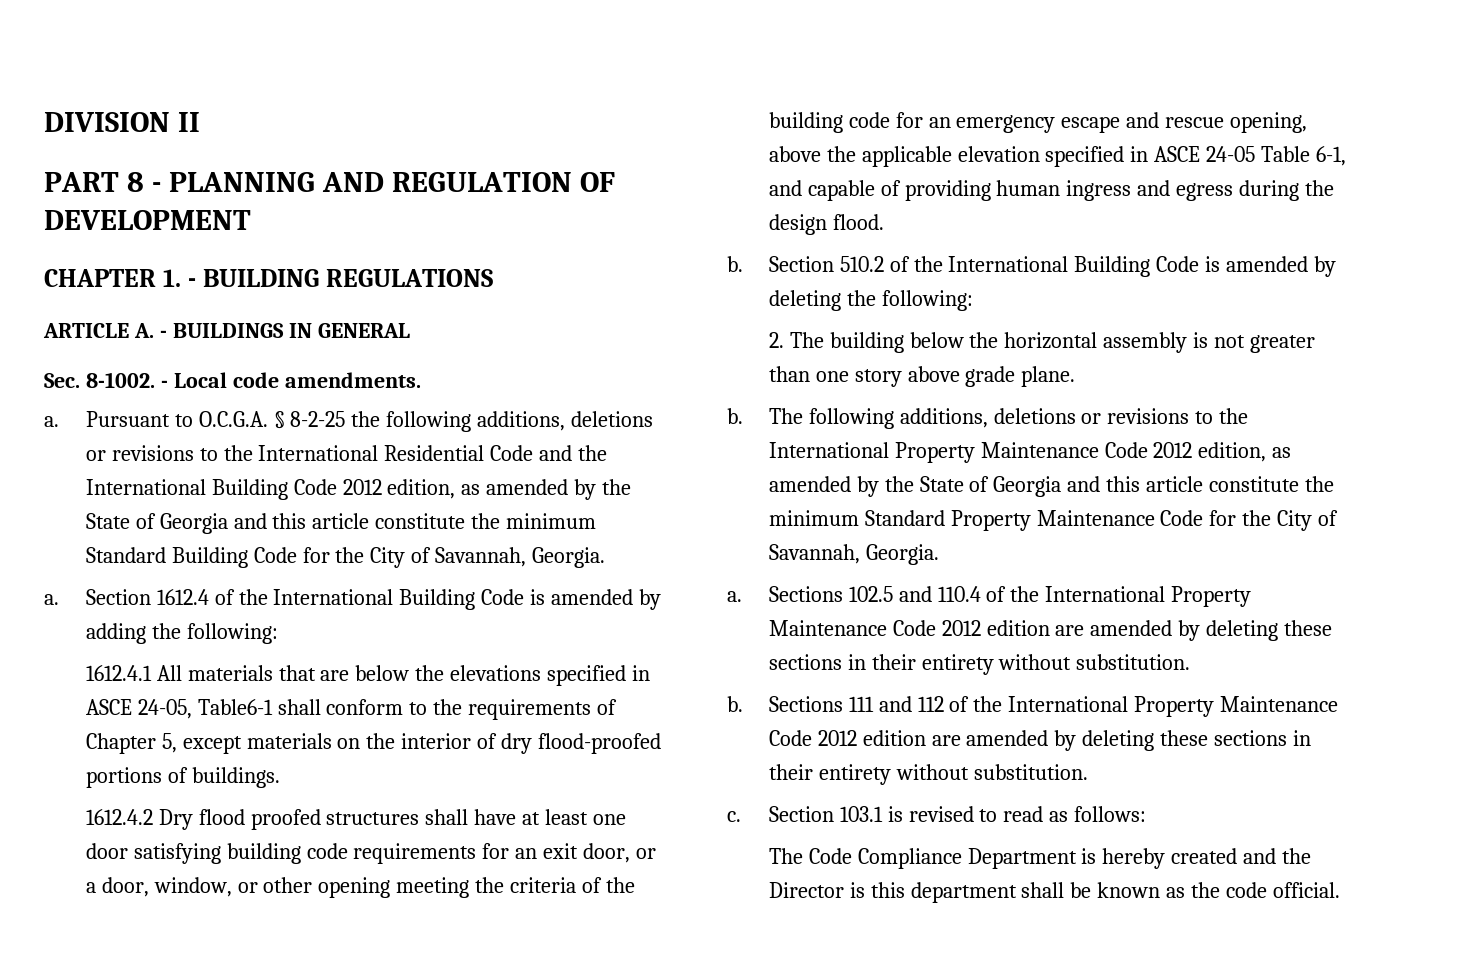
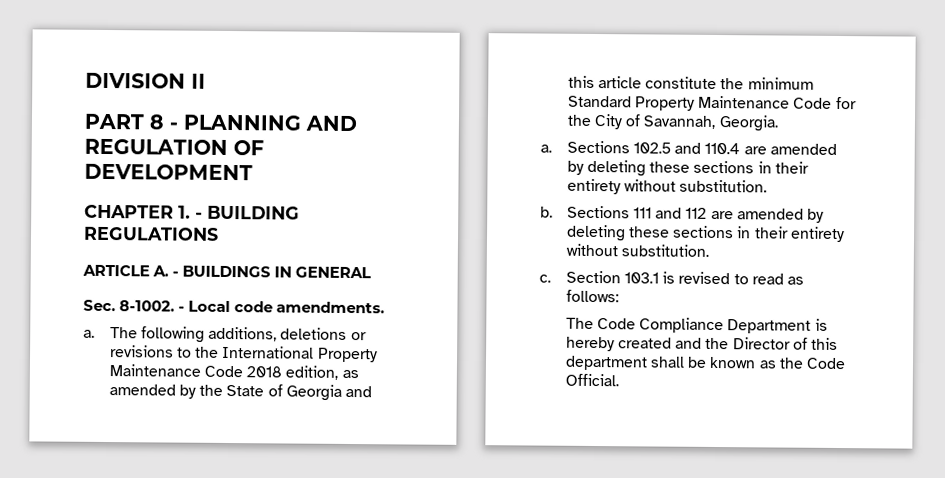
- Pursuant to O.C.G.A. § 8-2-25 the following additions, deletions or revisions to the International Residential Code and the International Building Code 2012 edition, as amended by the State of Georgia and this article constitute the minimum Standard Building Code for the City of Savannah, Georgia.
- a. Section 1612.4 of the International Building Code is amended by adding the following:
- 1612.4.1 All materials that are below the elevations specified in ASCE 24-05, Table6-1 shall conform to the requirements of Chapter 5, except materials on the interior of dry flood-proofed portions of buildings.
- 1612.4.2 Dry flood proofed structures shall have at least one door satisfying building code requirements for an exit door, or a door, window, or other opening meeting the criteria of the building code for an emergency escape and rescue opening, above the applicable elevation specified in ASCE 24-05 Table 6-1, and capable of providing human ingress and egress during the design flood.
- b. Section 510.2 of the International Building Code is amended by deleting the following:
- 2. The building below the horizontal assembly is not greater than one story above grade plane.
- b.
- The following additions, deletions or revisions to the International Property Maintenance Code 2012 edition, as amended by the State of Georgia and this article constitute the minimum Standard Property Maintenance Code for the City of Savannah, Georgia.
+ The following additions, deletions or revisions to the International Property Maintenance Code 2018 edition, as amended by the State of Georgia and this article constitute the minimum Standard Property Maintenance Code for the City of Savannah, Georgia.
- Sections 102.5 and 110.4 of the International Property Maintenance Code 2012 edition are amended by deleting these sections in their entirety without substitution.
+ Sections 102.5 and 110.4 are amended by deleting these sections in their entirety without substitution.
- Sections 111 and 112 of the International Property Maintenance Code 2012 edition are amended by deleting these sections in their entirety without substitution.
+ Sections 111 and 112 are amended by deleting these sections in their entirety without substitution.
- The Code Compliance Department is hereby created and the Director is this department shall be known as the code official.
+ The Code Compliance Department is hereby created and the Director of this department shall be known as the Code Official.

